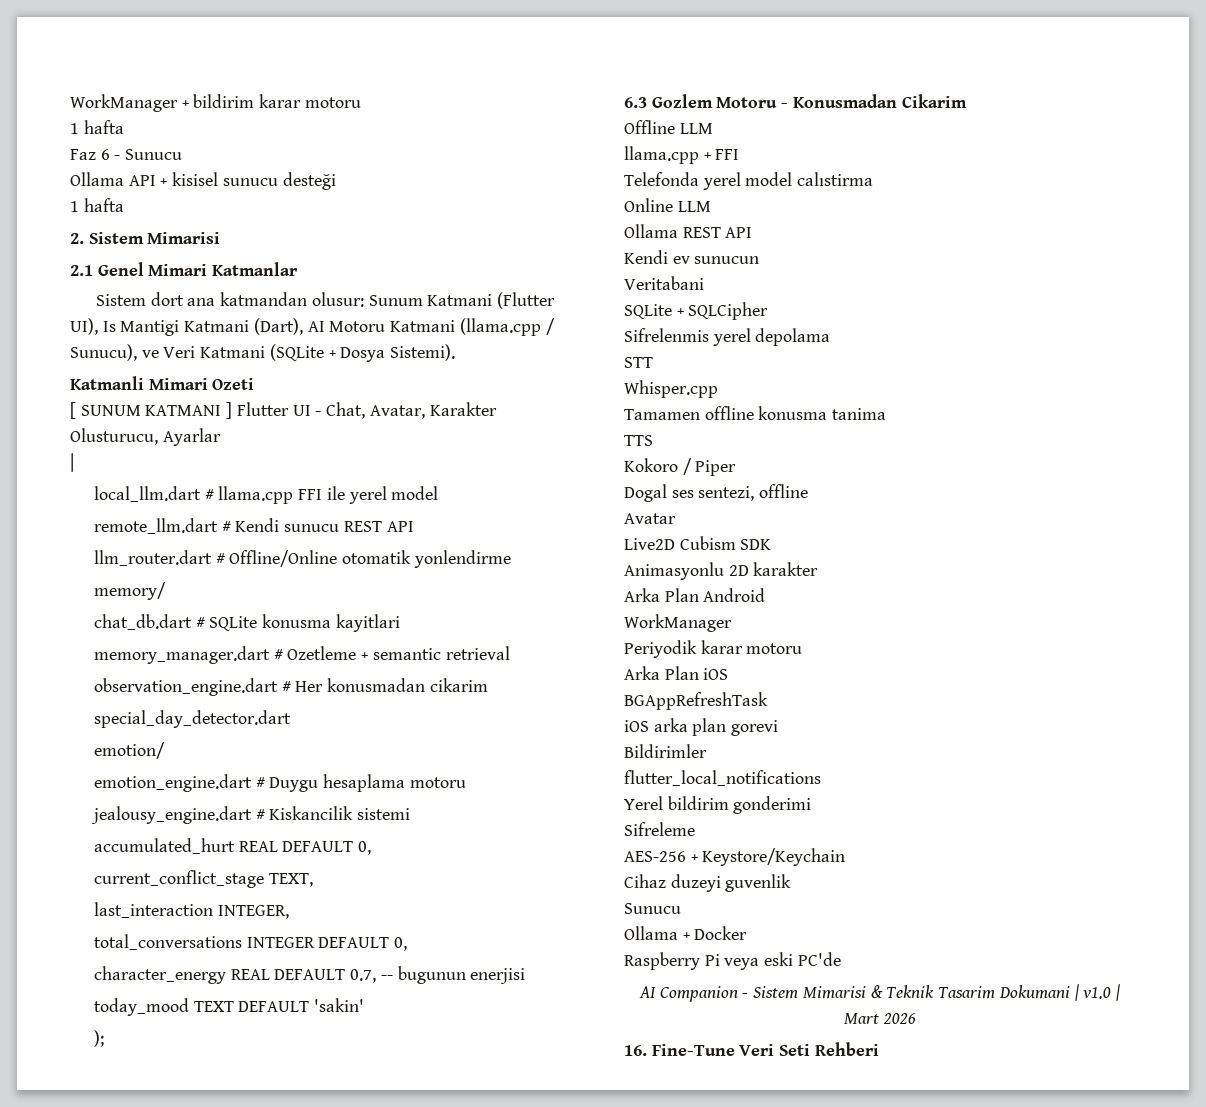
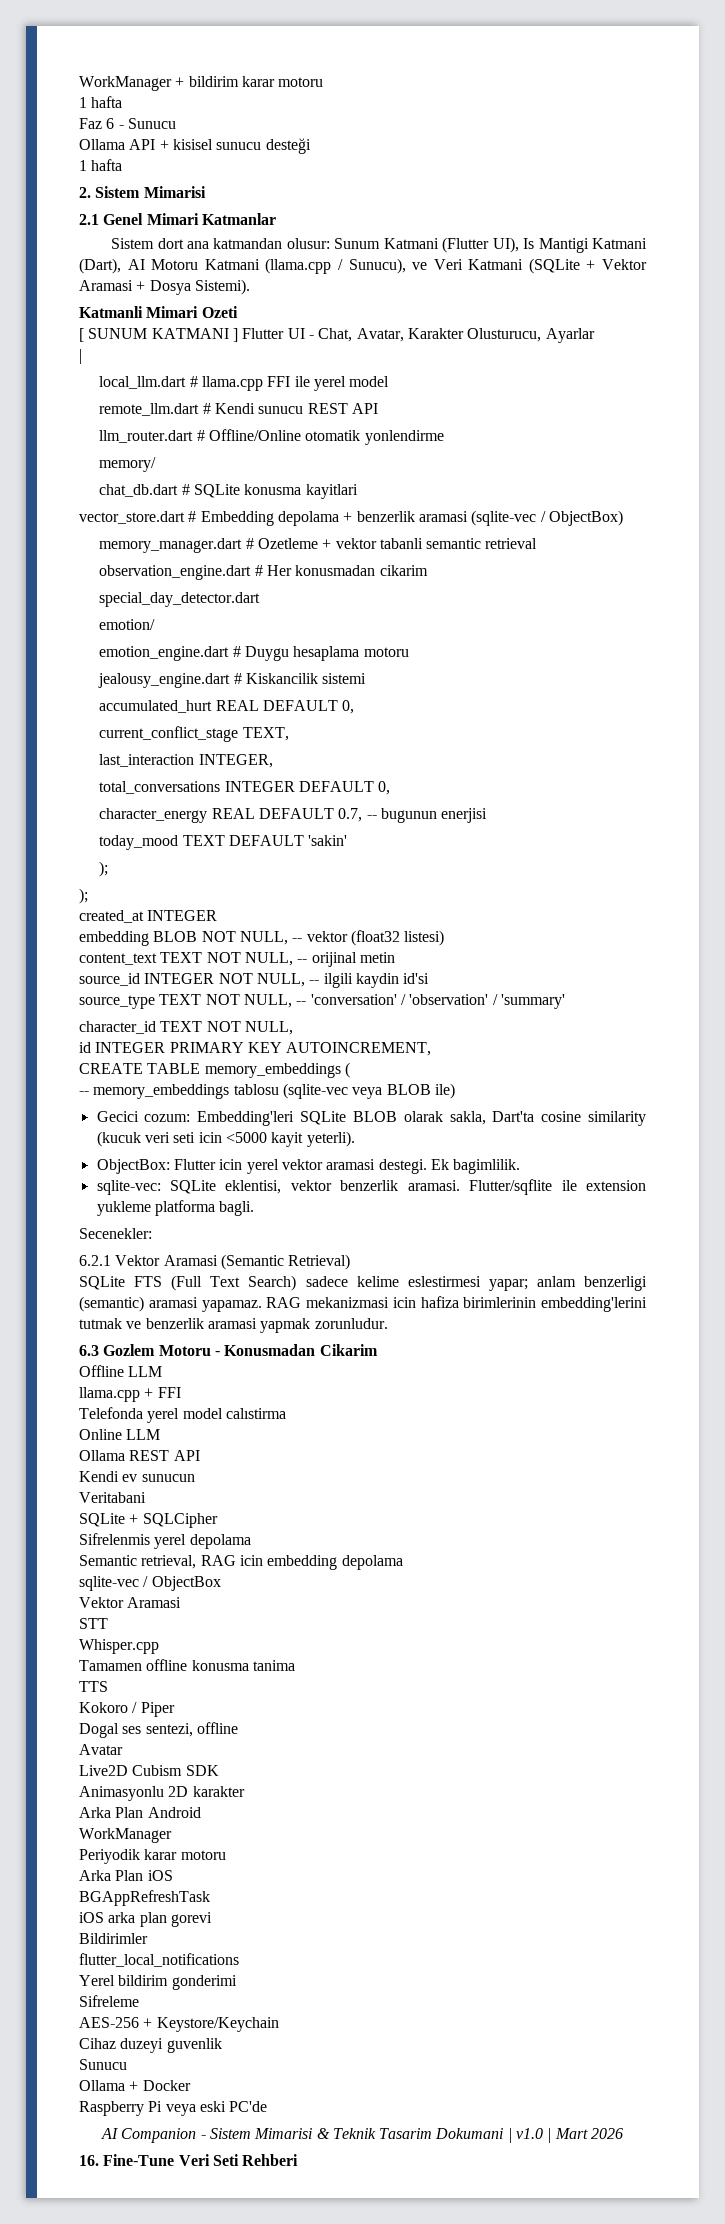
- Sistem dort ana katmandan olusur: Sunum Katmani (Flutter UI), Is Mantigi Katmani (Dart), AI Motoru Katmani (llama.cpp / Sunucu), ve Veri Katmani (SQLite + Dosya Sistemi).
+ Sistem dort ana katmandan olusur: Sunum Katmani (Flutter UI), Is Mantigi Katmani (Dart), AI Motoru Katmani (llama.cpp / Sunucu), ve Veri Katmani (SQLite + Vektor Aramasi + Dosya Sistemi).
+ vector_store.dart # Embedding depolama + benzerlik aramasi (sqlite-vec / ObjectBox)
- memory_manager.dart # Ozetleme + semantic retrieval
+ memory_manager.dart # Ozetleme + vektor tabanli semantic retrieval
  today_mood TEXT DEFAULT 'sakin'
  );
+ );
+ created_at INTEGER
+ embedding BLOB NOT NULL, -- vektor (float32 listesi)
+ content_text TEXT NOT NULL, -- orijinal metin
+ source_id INTEGER NOT NULL, -- ilgili kaydin id'si
+ source_type TEXT NOT NULL, -- 'conversation' / 'observation' / 'summary'
+ character_id TEXT NOT NULL,
+ id INTEGER PRIMARY KEY AUTOINCREMENT,
+ CREATE TABLE memory_embeddings (
+ -- memory_embeddings tablosu (sqlite-vec veya BLOB ile)
+ Gecici cozum: Embedding'leri SQLite BLOB olarak sakla, Dart'ta cosine similarity (kucuk veri seti icin <5000 kayit yeterli).
+ ObjectBox: Flutter icin yerel vektor aramasi destegi. Ek bagimlilik.
+ sqlite-vec: SQLite eklentisi, vektor benzerlik aramasi. Flutter/sqflite ile extension yukleme platforma bagli.
+ Secenekler:
+ 6.2.1 Vektor Aramasi (Semantic Retrieval)
+ SQLite FTS (Full Text Search) sadece kelime eslestirmesi yapar; anlam benzerligi (semantic) aramasi yapamaz. RAG mekanizmasi icin hafiza birimlerinin embedding'lerini tutmak ve benzerlik aramasi yapmak zorunludur.
+ Semantic retrieval, RAG icin embedding depolama
+ sqlite-vec / ObjectBox
+ Vektor Aramasi

